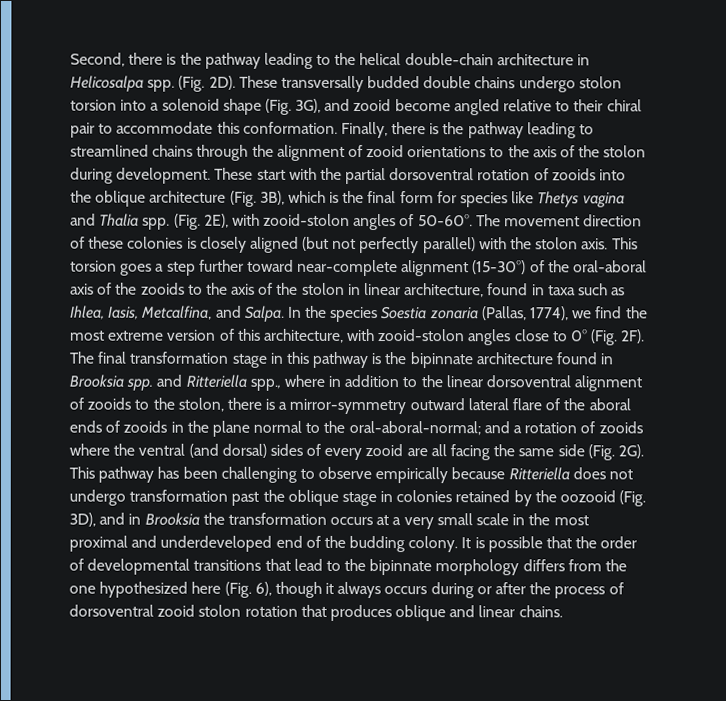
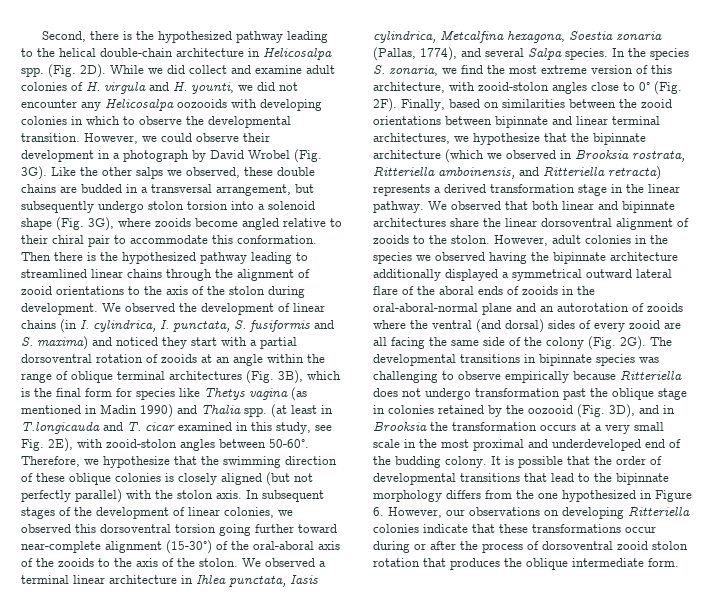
- Second, there is the pathway leading to the helical double-chain architecture in Helicosalpa spp.
+ Second, there is the hypothesized pathway leading to the helical double-chain architecture in Helicosalpa spp.
- These transversally budded double chains undergo stolon torsion into a solenoid shape (Fig. 3G), and zooid become angled relative to their chiral pair to accommodate this conformation.
+ While we did collect and examine adult colonies of H. virgula and H. younti, we did not encounter any Helicosalpa oozooids with developing colonies in which to observe the developmental transition. However, we could observe their development in a photograph by David Wrobel (Fig. 3G). Like the other salps we observed, these double chains are budded in a transversal arrangement, but subsequently undergo stolon torsion into a solenoid shape (Fig. 3G), where zooids become angled relative to their chiral pair to accommodate this conformation.
- Finally, there is the pathway leading to streamlined chains through the alignment of zooid orientations to the axis of the stolon during development.
+ Then there is the hypothesized pathway leading to streamlined linear chains through the alignment of zooid orientations to the axis of the stolon during development.
- These start with the partial dorsoventral rotation of zooids into the oblique architecture (Fig. 3B), which is the final form for species like Thetys vagina and Thalia spp. (Fig. 2E), with zooid-stolon angles of 50-60°. The movement direction of these colonies is closely aligned (but not perfectly parallel) with the stolon axis.
+ We observed the development of linear chains (in I. cylindrica, I. punctata, S. fusiformis and S. maxima) and noticed they start with a partial dorsoventral rotation of zooids at an angle within the range of oblique terminal architectures (Fig. 3B), which is the final form for species like Thetys vagina (as mentioned in Madin 1990) and Thalia spp. (at least in T.longicauda and T. cicar examined in this study, see Fig. 2E), with zooid-stolon angles between 50-60°. Therefore, we hypothesize that the swimming direction of these oblique colonies is closely aligned (but not perfectly parallel) with the stolon axis.
- This torsion goes a step further toward near-complete alignment (15-30°) of the oral-aboral axis of the zooids to the axis of the stolon in linear architecture, found in taxa such as Ihlea, Iasis, Metcalfina, and Salpa. In the species Soestia zonaria (Pallas, 1774), we find the most extreme version of this architecture, with zooid-stolon angles close to 0° (Fig. 2F).
+ In subsequent stages of the development of linear colonies, we observed this dorsoventral torsion going further toward near-complete alignment (15-30°) of the oral-aboral axis of the zooids to the axis of the stolon. We observed a terminal linear architecture in Ihlea punctata, Iasis cylindrica, Metcalfina hexagona, Soestia zonaria (Pallas, 1774), and several Salpa species. In the species S. zonaria, we find the most extreme version of this architecture, with zooid-stolon angles close to 0° (Fig. 2F).
- The final transformation stage in this pathway is the bipinnate architecture found in Brooksia spp. and Ritteriella spp., where in addition to the linear dorsoventral alignment of zooids to the stolon, there is a mirror-symmetry outward lateral flare of the aboral ends of zooids in the plane normal to the oral-aboral-normal; and a rotation of zooids where the ventral (and dorsal) sides of every zooid are all facing the same side (Fig. 2G). This pathway has been challenging to observe empirically because Ritteriella does not undergo transformation past the oblique stage in colonies retained by the oozooid (Fig. 3D), and in Brooksia the transformation occurs at a very small scale in the most proximal and underdeveloped end of the budding colony.
+ Finally, based on similarities between the zooid orientations between bipinnate and linear terminal architectures, we hypothesize that the bipinnate architecture (which we observed in Brooksia rostrata, Ritteriella amboinensis, and Ritteriella retracta) represents a derived transformation stage in the linear pathway. We observed that both linear and bipinnate architectures share the linear dorsoventral alignment of zooids to the stolon. However, adult colonies in the species we observed having the bipinnate architecture additionally displayed a symmetrical outward lateral flare of the aboral ends of zooids in the oral-aboral-normal plane and an autorotation of zooids where the ventral (and dorsal) sides of every zooid are all facing the same side of the colony (Fig. 2G). The developmental transitions in bipinnate species was challenging to observe empirically because Ritteriella does not undergo transformation past the oblique stage in colonies retained by the oozooid (Fig. 3D), and in Brooksia the transformation occurs at a very small scale in the most proximal and underdeveloped end of the budding colony.
- It is possible that the order of developmental transitions that lead to the bipinnate morphology differs from the one hypothesized here (Fig. 6), though it always occurs during or after the process of dorsoventral zooid stolon rotation that produces oblique and linear chains.
+ It is possible that the order of developmental transitions that lead to the bipinnate morphology differs from the one hypothesized in Figure 6. However, our observations on developing Ritteriella colonies indicate that these transformations occur during or after the process of dorsoventral zooid stolon rotation that produces the oblique intermediate form.

